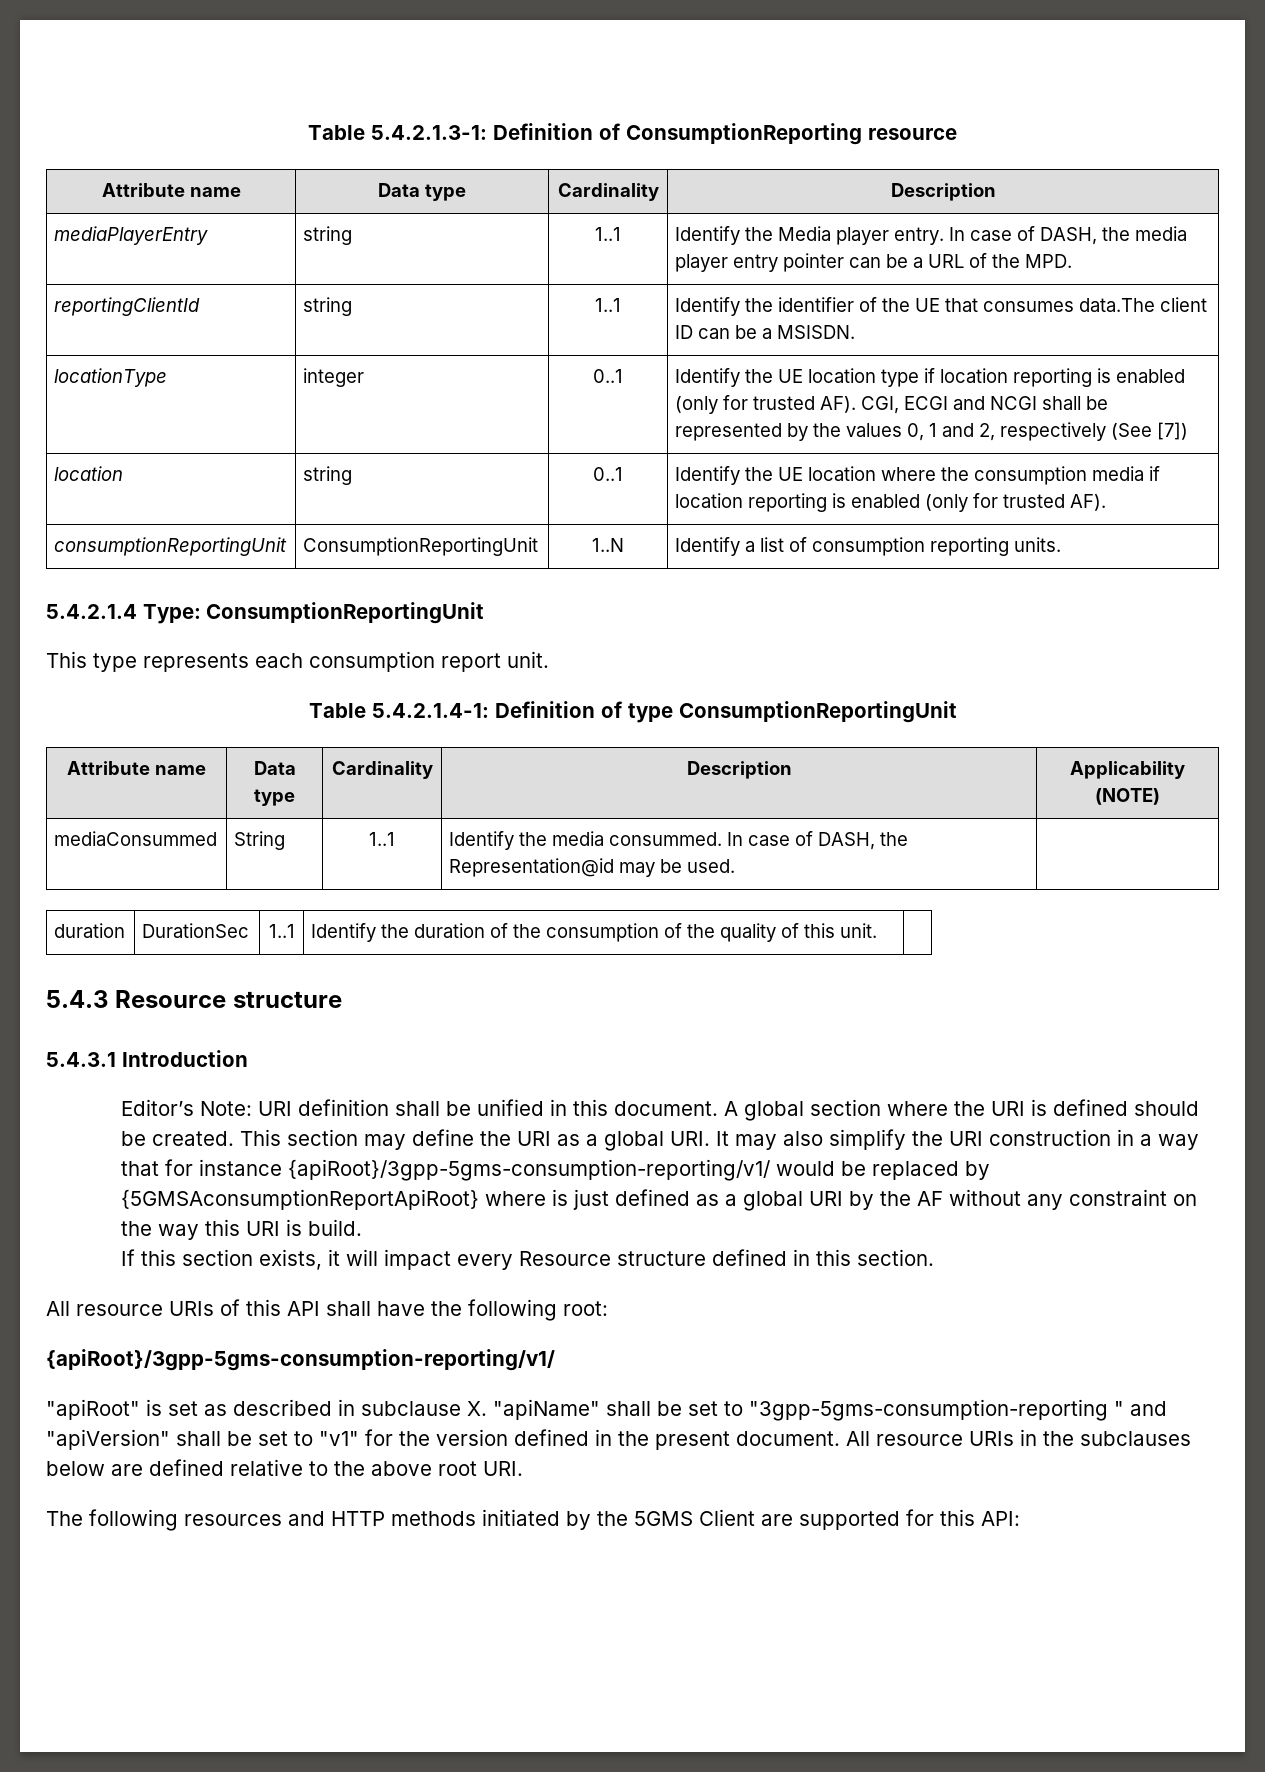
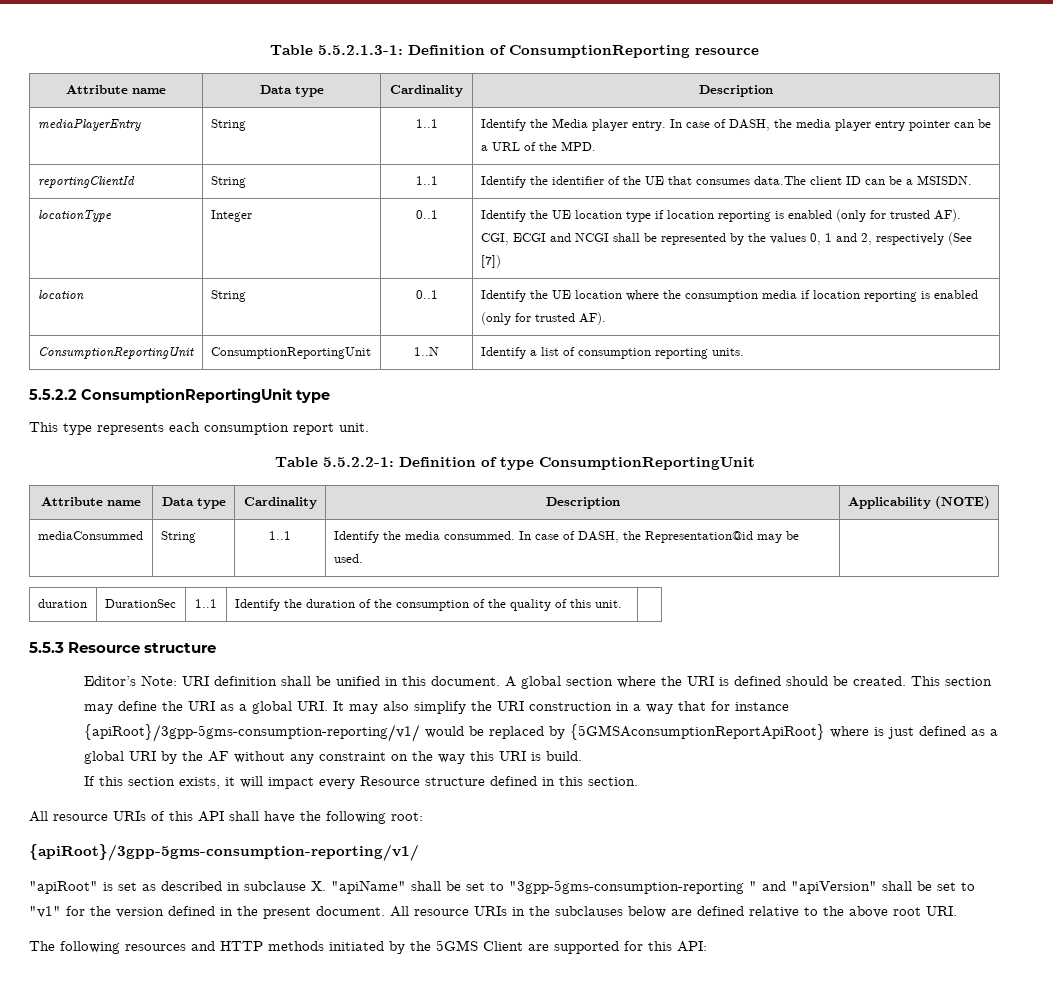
- Table 5.4.2.1.3-1: Definition of ConsumptionReporting resource
+ Table 5.5.2.1.3-1: Definition of ConsumptionReporting resource
- mediaPlayerEntry | string | 1..1 | Identify the Media player entry. In case of DASH, the media player entry pointer can be a URL of the MPD.
+ mediaPlayerEntry | String | 1..1 | Identify the Media player entry. In case of DASH, the media player entry pointer can be a URL of the MPD.
- reportingClientId | string | 1..1 | Identify the identifier of the UE that consumes data.The client ID can be a MSISDN.
+ reportingClientId | String | 1..1 | Identify the identifier of the UE that consumes data.The client ID can be a MSISDN.
- locationType | integer | 0..1 | Identify the UE location type if location reporting is enabled (only for trusted AF). CGI, ECGI and NCGI shall be represented by the values 0, 1 and 2, respectively (See [7])
+ locationType | Integer | 0..1 | Identify the UE location type if location reporting is enabled (only for trusted AF). CGI, ECGI and NCGI shall be represented by the values 0, 1 and 2, respectively (See [7])
- location | string | 0..1 | Identify the UE location where the consumption media if location reporting is enabled (only for trusted AF).
+ location | String | 0..1 | Identify the UE location where the consumption media if location reporting is enabled (only for trusted AF).
- consumptionReportingUnit | ConsumptionReportingUnit | 1..N | Identify a list of consumption reporting units.
+ ConsumptionReportingUnit | ConsumptionReportingUnit | 1..N | Identify a list of consumption reporting units.
- 5.4.2.1.4 Type: ConsumptionReportingUnit
+ 5.5.2.2 ConsumptionReportingUnit type
- Table 5.4.2.1.4-1: Definition of type ConsumptionReportingUnit
+ Table 5.5.2.2-1: Definition of type ConsumptionReportingUnit
- 5.4.3 Resource structure
- 5.4.3.1 Introduction
+ 5.5.3 Resource structure

